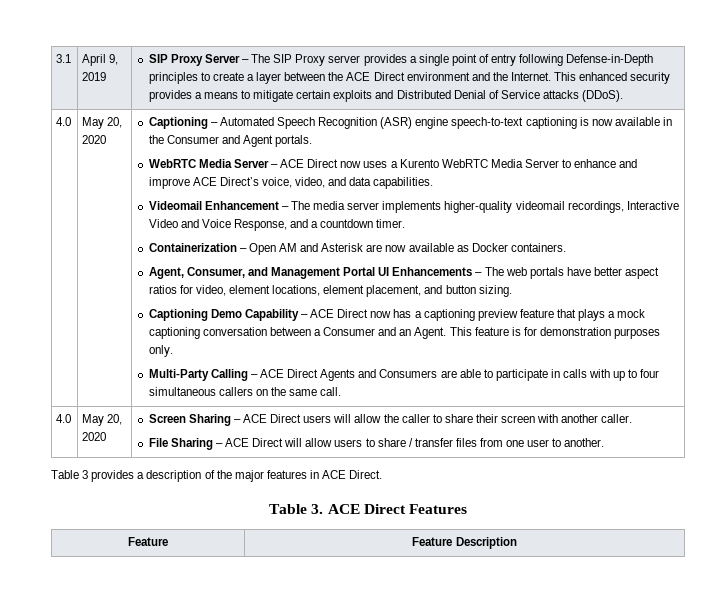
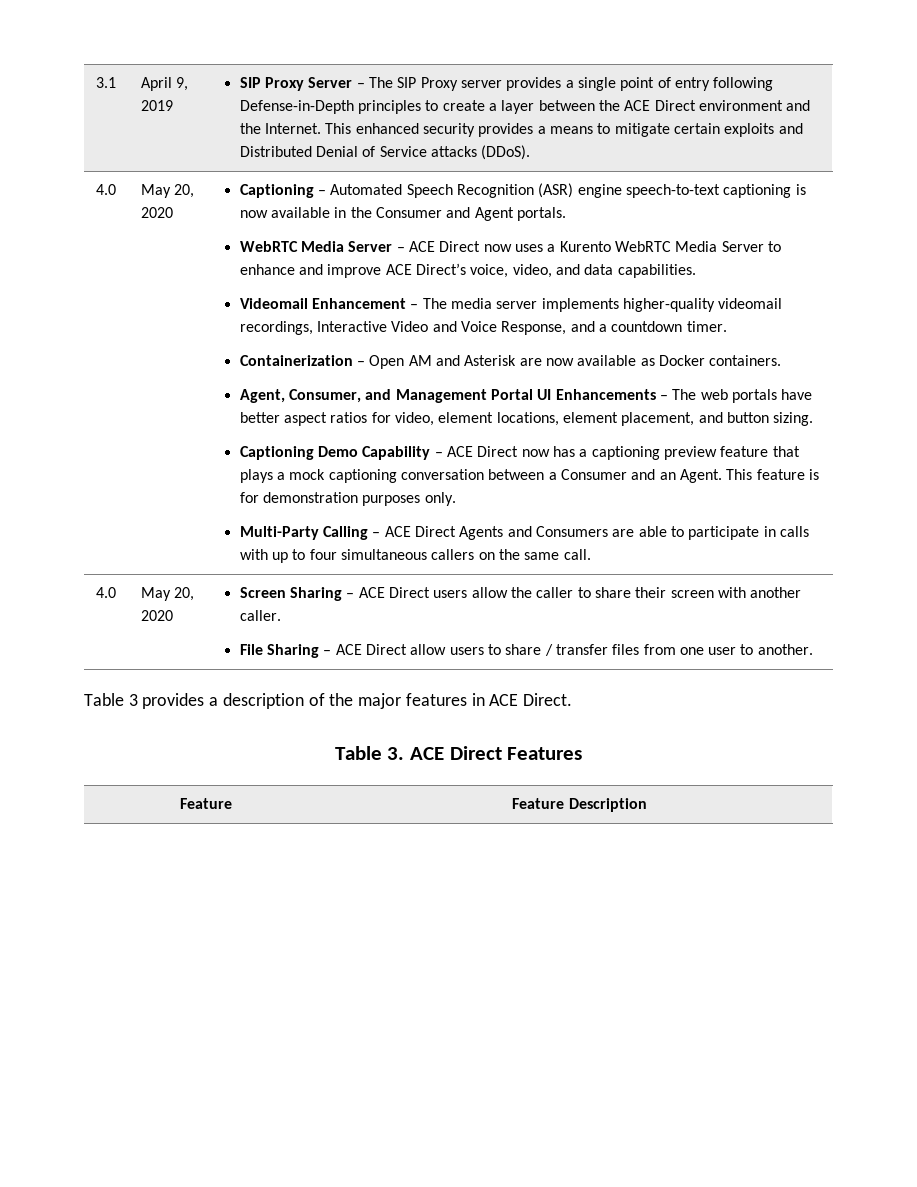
- 4.0 | May 20, 2020 | Screen Sharing – ACE Direct users will allow the caller to share their screen with another caller.
- File Sharing – ACE Direct will allow users to share / transfer files from one user to another.
+ 4.0 | May 20, 2020 | Screen Sharing – ACE Direct users allow the caller to share their screen with another caller.
+ File Sharing – ACE Direct allow users to share / transfer files from one user to another.

